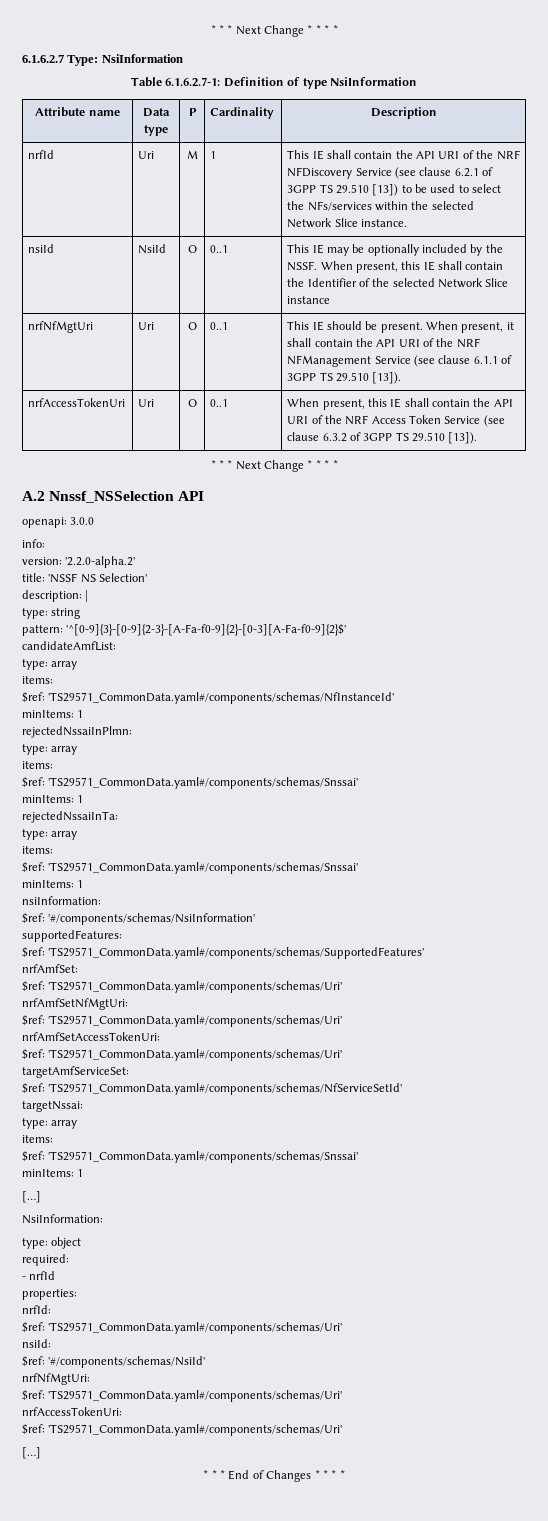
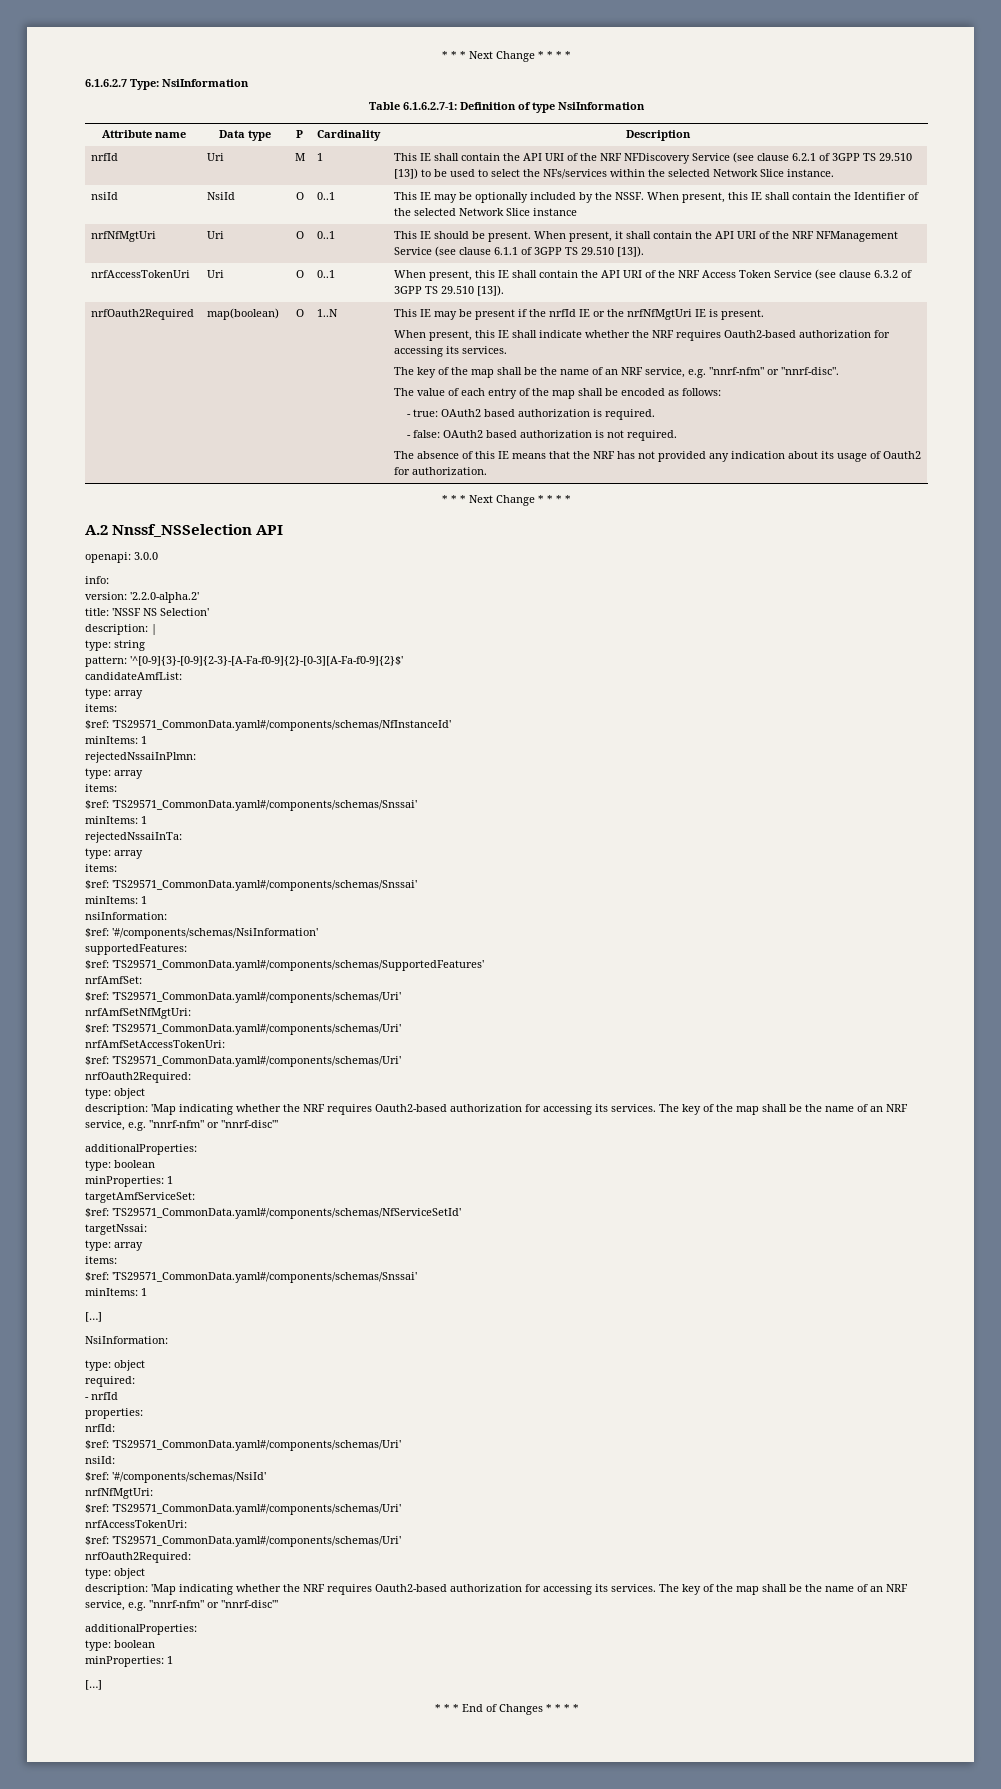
+ nrfOauth2Required | map(boolean) | O | 1..N | This IE may be present if the nrfId IE or the nrfNfMgtUri IE is present.
+ When present, this IE shall indicate whether the NRF requires Oauth2-based authorization for accessing its services.
+ The key of the map shall be the name of an NRF service, e.g. "nnrf-nfm" or "nnrf-disc".
+ The value of each entry of the map shall be encoded as follows:
+ - true: OAuth2 based authorization is required.
+ - false: OAuth2 based authorization is not required.
+ The absence of this IE means that the NRF has not provided any indication about its usage of Oauth2 for authorization.
  nrfAmfSetAccessTokenUri:
  $ref: 'TS29571_CommonData.yaml#/components/schemas/Uri'
+ nrfOauth2Required:
+ type: object
+ description: 'Map indicating whether the NRF requires Oauth2-based authorization for accessing its services. The key of the map shall be the name of an NRF service, e.g. "nnrf-nfm" or "nnrf-disc"'
+ additionalProperties:
+ type: boolean
+ minProperties: 1
  nrfAccessTokenUri:
  $ref: 'TS29571_CommonData.yaml#/components/schemas/Uri'
+ nrfOauth2Required:
+ type: object
+ description: 'Map indicating whether the NRF requires Oauth2-based authorization for accessing its services. The key of the map shall be the name of an NRF service, e.g. "nnrf-nfm" or "nnrf-disc"'
+ additionalProperties:
+ type: boolean
+ minProperties: 1

